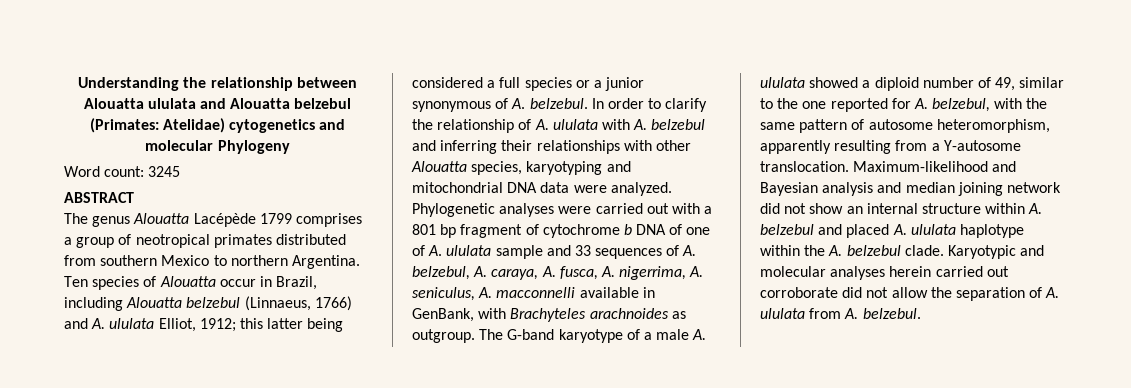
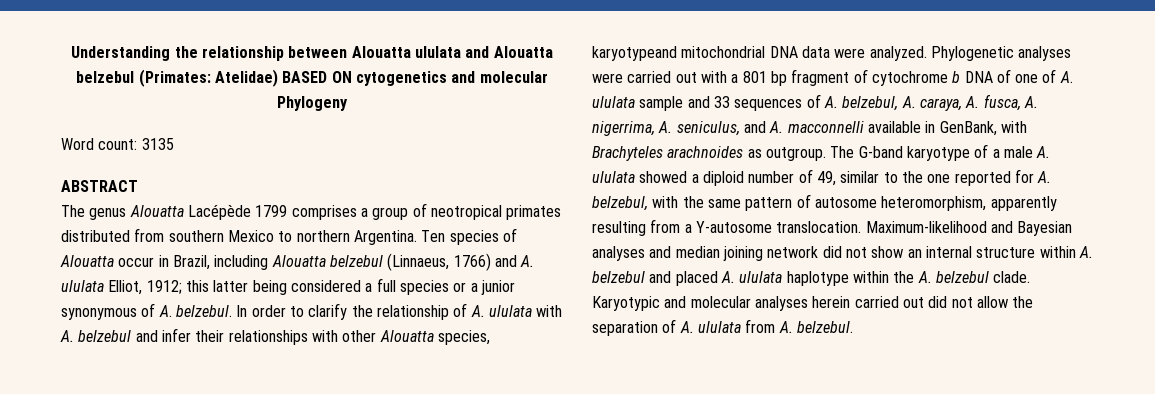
- Understanding the relationship between Alouatta ululata and Alouatta belzebul (Primates: Atelidae) cytogenetics and molecular Phylogeny
+ Understanding the relationship between Alouatta ululata and Alouatta belzebul (Primates: Atelidae) BASED ON cytogenetics and molecular Phylogeny
- Word count: 3245
+ Word count: 3135
- In order to clarify the relationship of A. ululata with A. belzebul and inferring their relationships with other Alouatta species, karyotyping and mitochondrial DNA data were analyzed.
+ In order to clarify the relationship of A. ululata with A. belzebul and infer their relationships with other Alouatta species, karyotypeand mitochondrial DNA data were analyzed.
- Phylogenetic analyses were carried out with a 801 bp fragment of cytochrome b DNA of one of A. ululata sample and 33 sequences of A. belzebul, A. caraya, A. fusca, A. nigerrima, A. seniculus, A. macconnelli available in GenBank, with Brachyteles arachnoides as outgroup.
+ Phylogenetic analyses were carried out with a 801 bp fragment of cytochrome b DNA of one of A. ululata sample and 33 sequences of A. belzebul, A. caraya, A. fusca, A. nigerrima, A. seniculus, and A. macconnelli available in GenBank, with Brachyteles arachnoides as outgroup.
- Maximum-likelihood and Bayesian analysis and median joining network did not show an internal structure within A. belzebul and placed A. ululata haplotype within the A. belzebul clade.
+ Maximum-likelihood and Bayesian analyses and median joining network did not show an internal structure within A. belzebul and placed A. ululata haplotype within the A. belzebul clade.
- Karyotypic and molecular analyses herein carried out corroborate did not allow the separation of A. ululata from A. belzebul.
+ Karyotypic and molecular analyses herein carried out did not allow the separation of A. ululata from A. belzebul.

